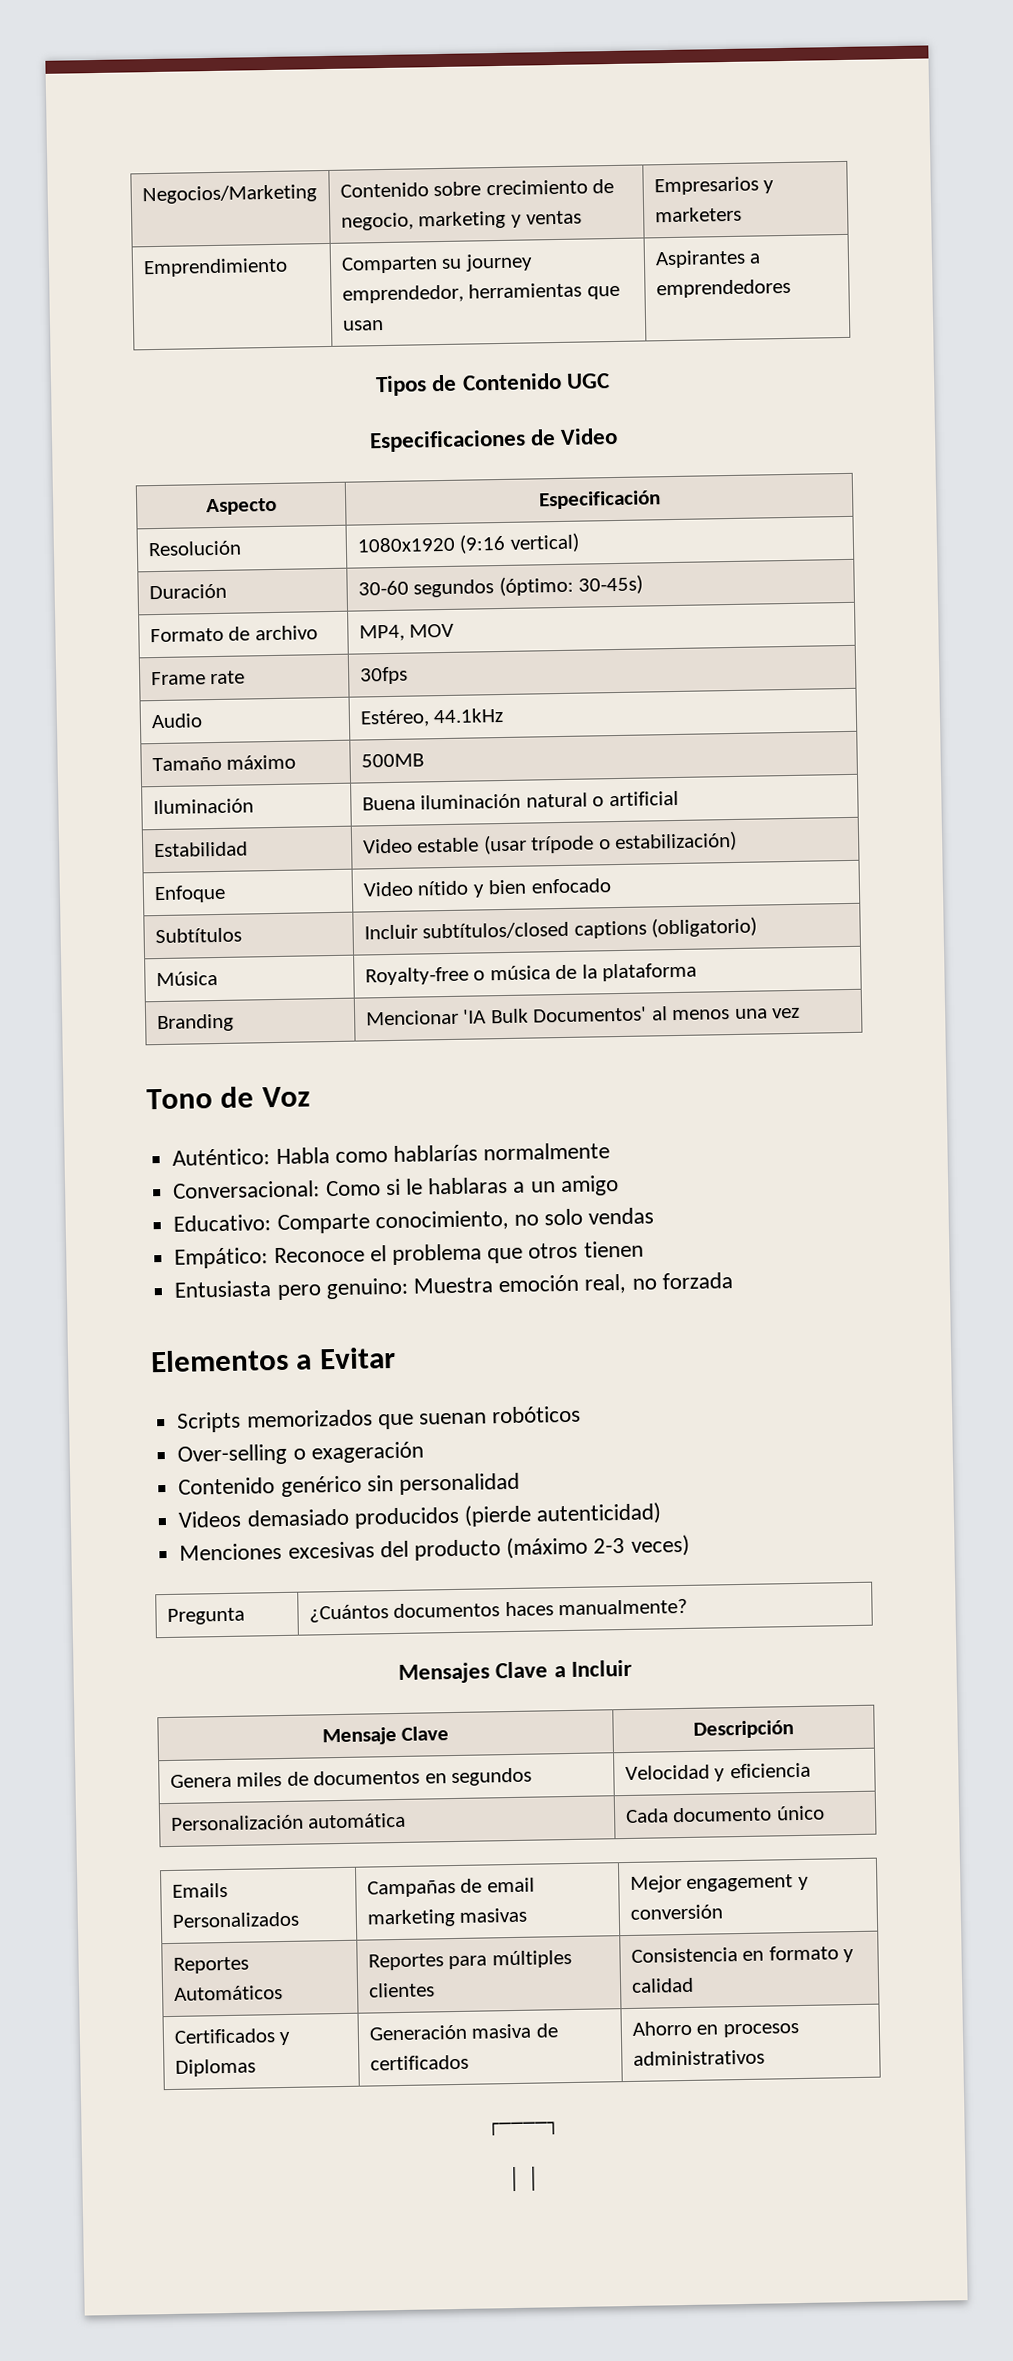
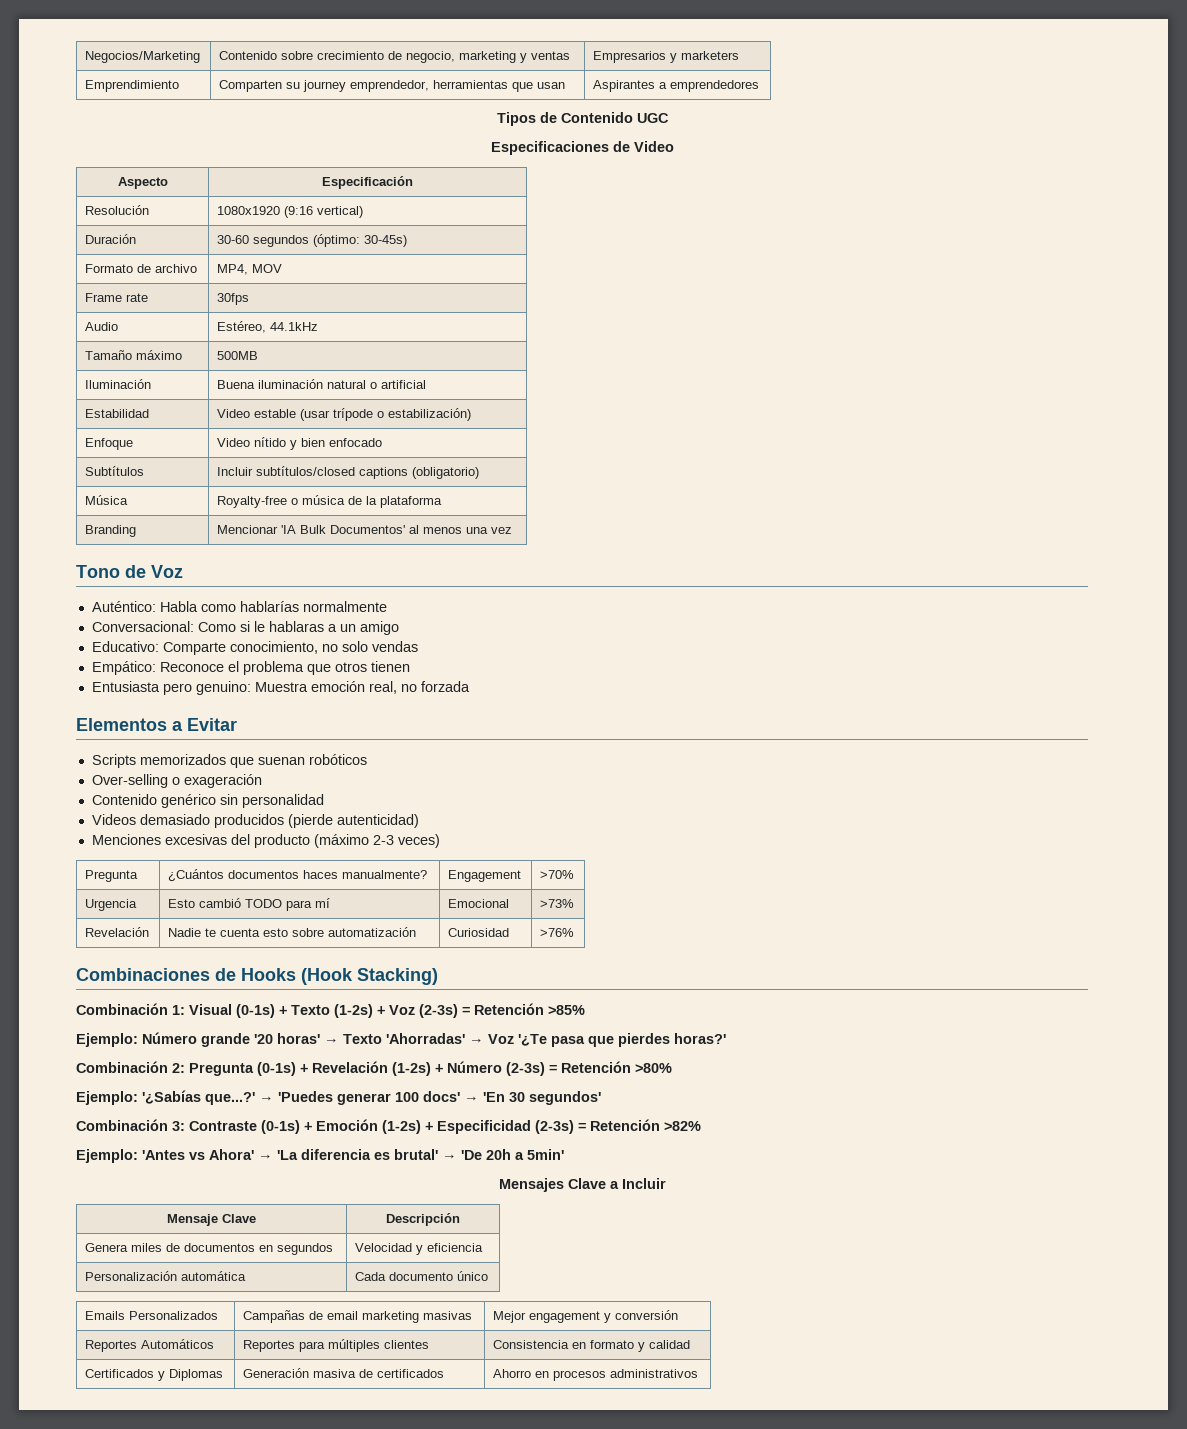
- Pregunta | ¿Cuántos documentos haces manualmente?
+ Pregunta | ¿Cuántos documentos haces manualmente? | Engagement | >70%
+ Urgencia | Esto cambió TODO para mí | Emocional | >73%
+ Revelación | Nadie te cuenta esto sobre automatización | Curiosidad | >76%
+ Combinaciones de Hooks (Hook Stacking)
+ Combinación 1: Visual (0-1s) + Texto (1-2s) + Voz (2-3s) = Retención >85%
+ Ejemplo: Número grande '20 horas' → Texto 'Ahorradas' → Voz '¿Te pasa que pierdes horas?'
+ Combinación 2: Pregunta (0-1s) + Revelación (1-2s) + Número (2-3s) = Retención >80%
+ Ejemplo: '¿Sabías que...?' → 'Puedes generar 100 docs' → 'En 30 segundos'
+ Combinación 3: Contraste (0-1s) + Emoción (1-2s) + Especificidad (2-3s) = Retención >82%
+ Ejemplo: 'Antes vs Ahora' → 'La diferencia es brutal' → 'De 20h a 5min'
- ┌────┐
- │ │

